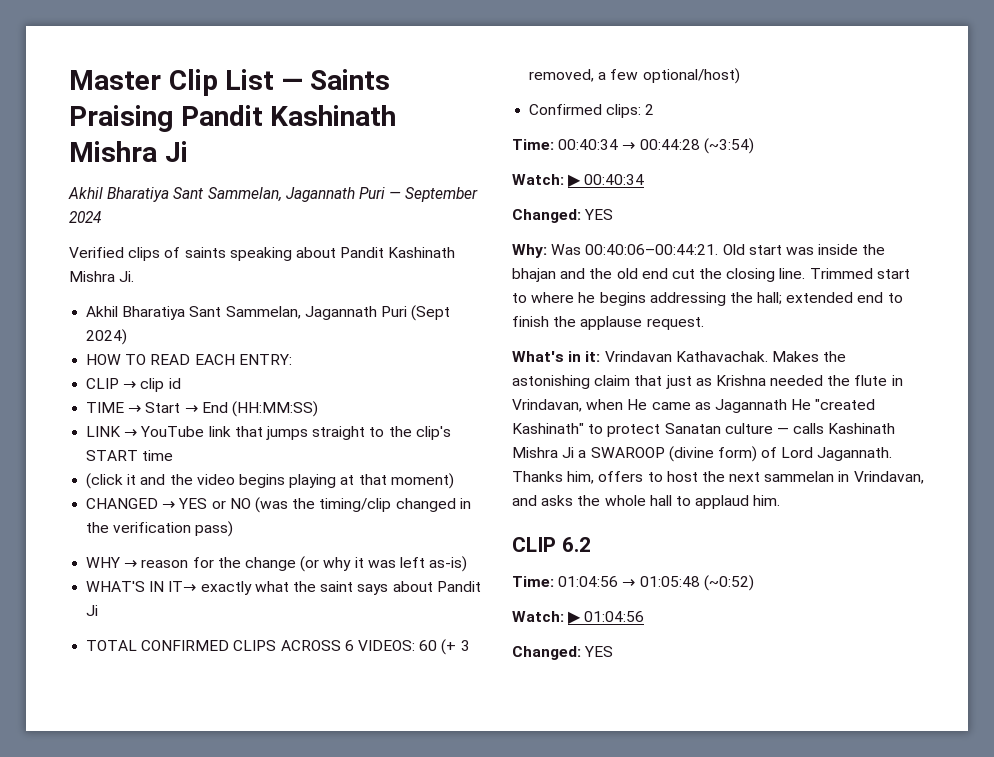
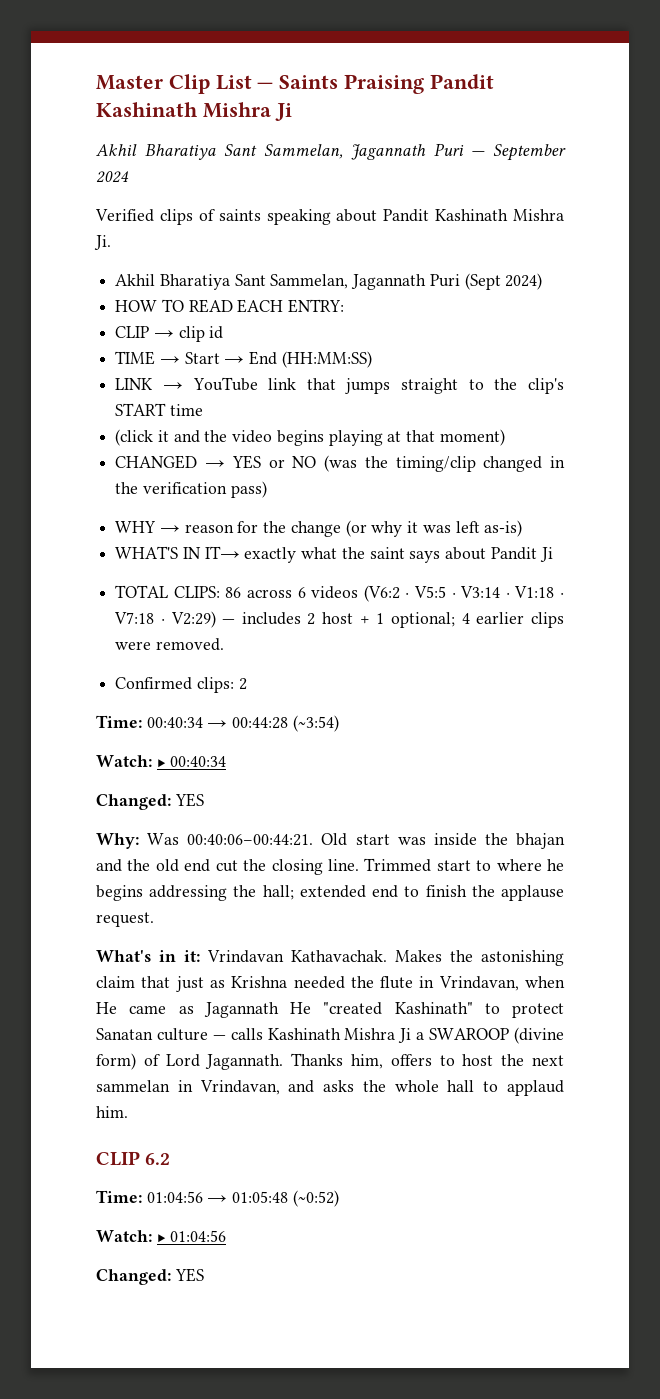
- TOTAL CONFIRMED CLIPS ACROSS 6 VIDEOS: 60 (+ 3 removed, a few optional/host)
+ TOTAL CLIPS: 86 across 6 videos (V6:2 · V5:5 · V3:14 · V1:18 · V7:18 · V2:29) — includes 2 host + 1 optional; 4 earlier clips were removed.

